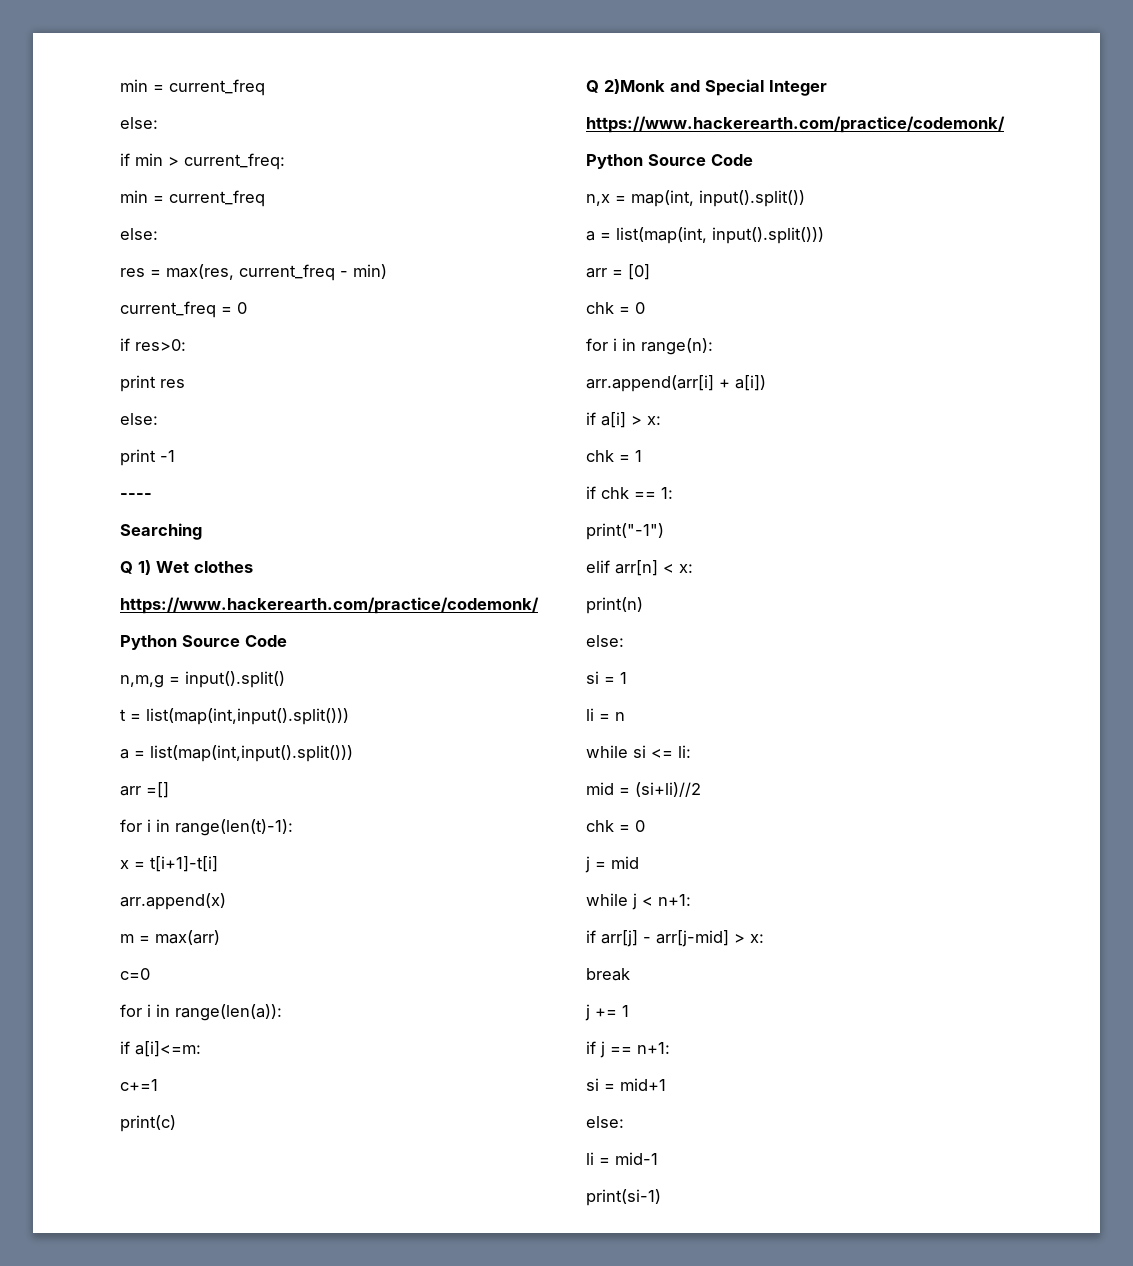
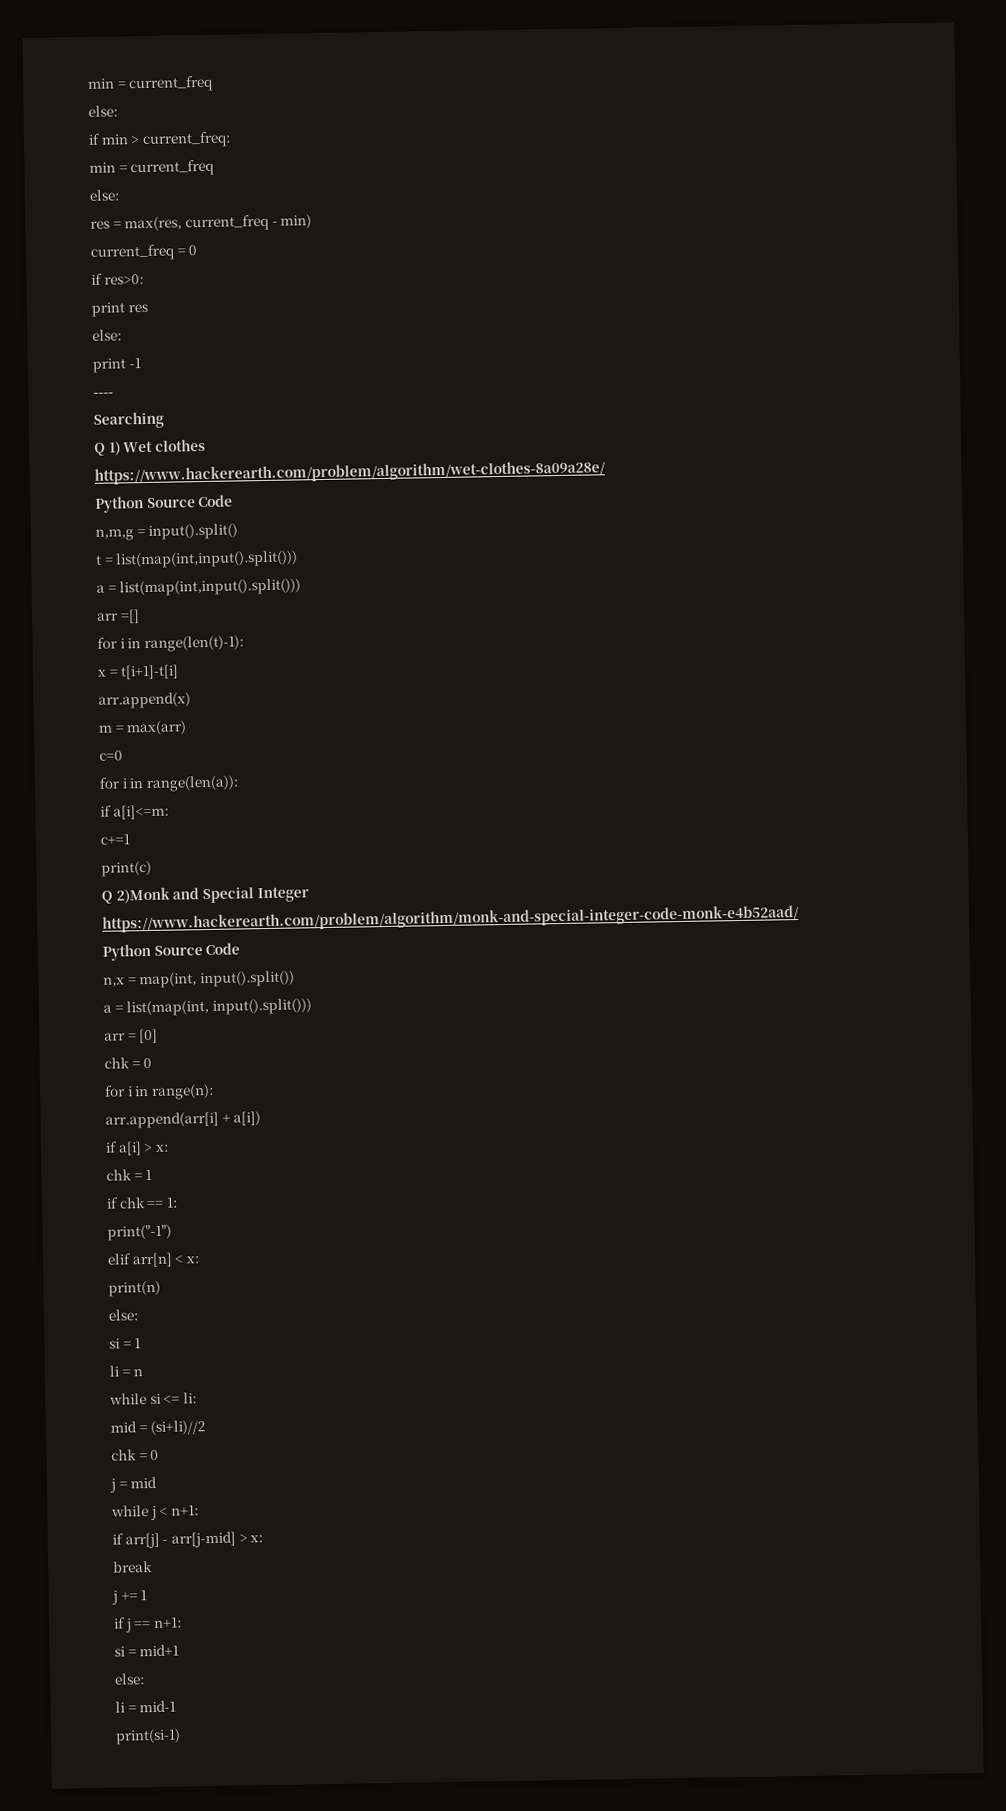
  Q 1) Wet clothes
- https://www.hackerearth.com/practice/codemonk/
+ https://www.hackerearth.com/problem/algorithm/wet-clothes-8a09a28e/
  Q 2)Monk and Special Integer
- https://www.hackerearth.com/practice/codemonk/
+ https://www.hackerearth.com/problem/algorithm/monk-and-special-integer-code-monk-e4b52aad/

